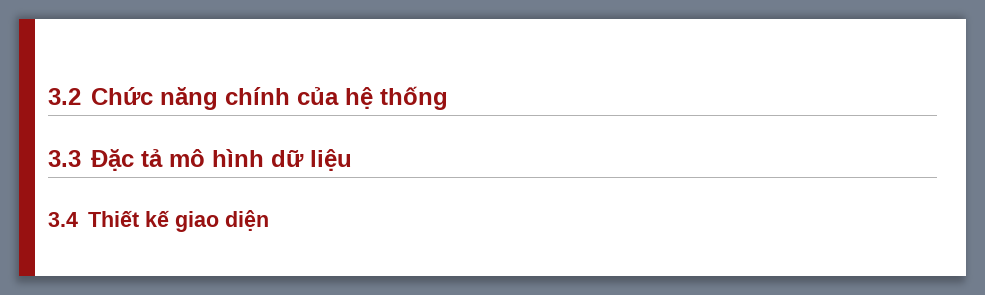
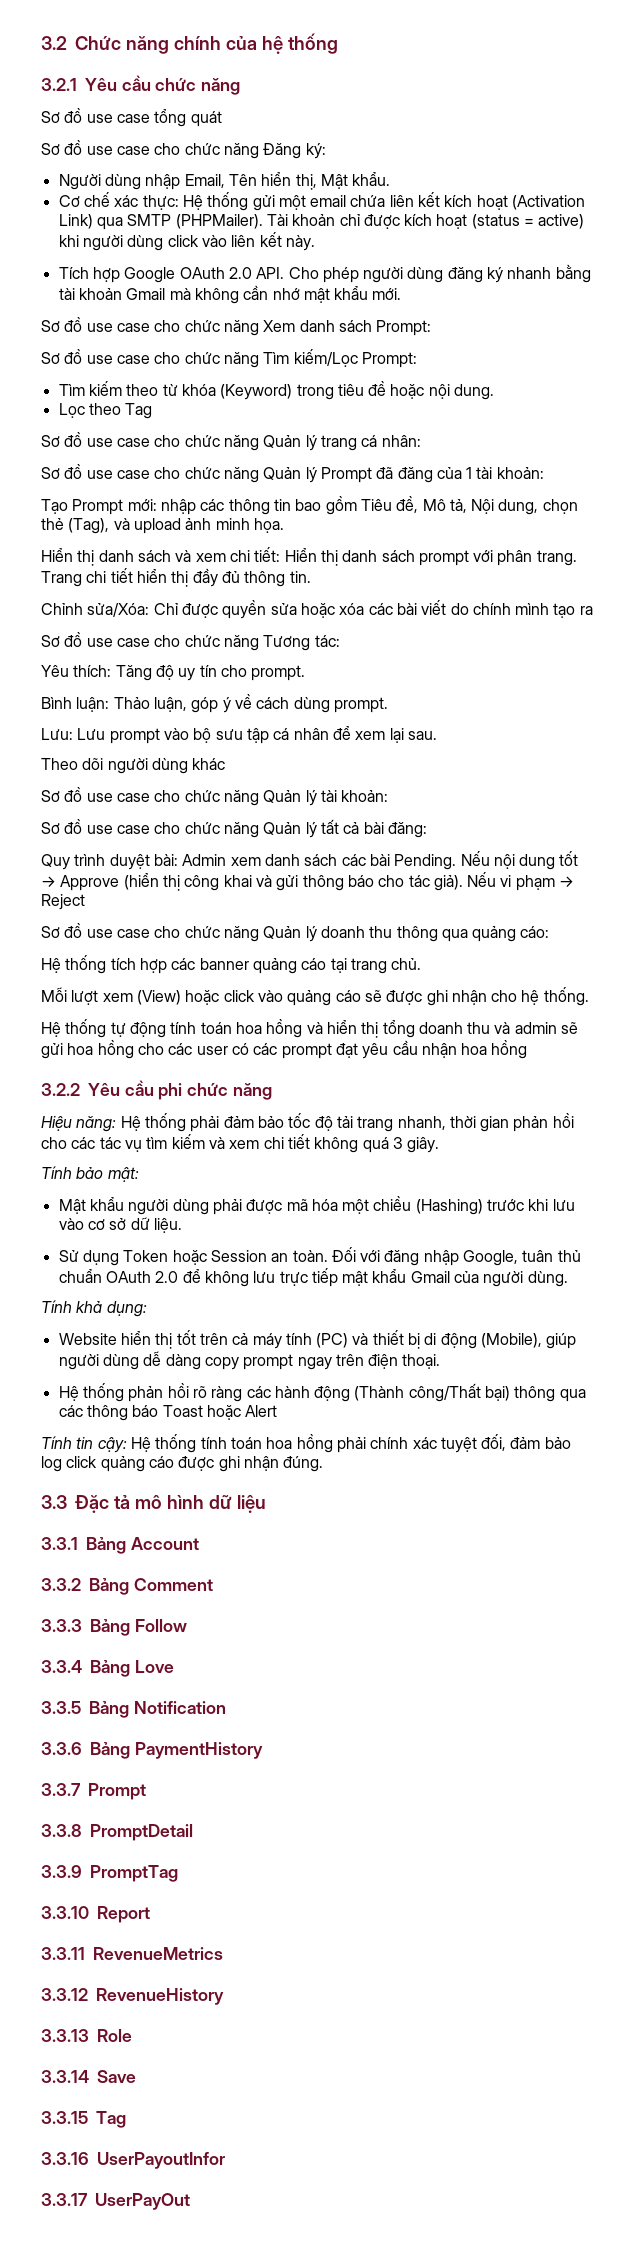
+ 3.2.1 Yêu cầu chức năng
+ Sơ đồ use case tổng quát
+ Sơ đồ use case cho chức năng Đăng ký:
+ Người dùng nhập Email, Tên hiển thị, Mật khẩu.
+ Cơ chế xác thực: Hệ thống gửi một email chứa liên kết kích hoạt (Activation Link) qua SMTP (PHPMailer). Tài khoản chỉ được kích hoạt (status = active) khi người dùng click vào liên kết này.
+ Tích hợp Google OAuth 2.0 API. Cho phép người dùng đăng ký nhanh bằng tài khoản Gmail mà không cần nhớ mật khẩu mới.
+ Sơ đồ use case cho chức năng Xem danh sách Prompt:
+ Sơ đồ use case cho chức năng Tìm kiếm/Lọc Prompt:
+ Tìm kiếm theo từ khóa (Keyword) trong tiêu đề hoặc nội dung.
+ Lọc theo Tag
+ Sơ đồ use case cho chức năng Quản lý trang cá nhân:
+ Sơ đồ use case cho chức năng Quản lý Prompt đã đăng của 1 tài khoản:
+ Tạo Prompt mới: nhập các thông tin bao gồm Tiêu đề, Mô tả, Nội dung, chọn thẻ (Tag), và upload ảnh minh họa.
+ Hiển thị danh sách và xem chi tiết: Hiển thị danh sách prompt với phân trang. Trang chi tiết hiển thị đầy đủ thông tin.
+ Chỉnh sửa/Xóa: Chỉ được quyền sửa hoặc xóa các bài viết do chính mình tạo ra
+ Sơ đồ use case cho chức năng Tương tác:
+ Yêu thích: Tăng độ uy tín cho prompt.
+ Bình luận: Thảo luận, góp ý về cách dùng prompt.
+ Lưu: Lưu prompt vào bộ sưu tập cá nhân để xem lại sau.
+ Theo dõi người dùng khác
+ Sơ đồ use case cho chức năng Quản lý tài khoản:
+ Sơ đồ use case cho chức năng Quản lý tất cả bài đăng:
+ Quy trình duyệt bài: Admin xem danh sách các bài Pending. Nếu nội dung tốt → Approve (hiển thị công khai và gửi thông báo cho tác giả). Nếu vi phạm → Reject
+ Sơ đồ use case cho chức năng Quản lý doanh thu thông qua quảng cáo:
+ Hệ thống tích hợp các banner quảng cáo tại trang chủ.
+ Mỗi lượt xem (View) hoặc click vào quảng cáo sẽ được ghi nhận cho hệ thống.
+ Hệ thống tự động tính toán hoa hồng và hiển thị tổng doanh thu và admin sẽ gửi hoa hồng cho các user có các prompt đạt yêu cầu nhận hoa hồng
+ 3.2.2 Yêu cầu phi chức năng
+ Hiệu năng: Hệ thống phải đảm bảo tốc độ tải trang nhanh, thời gian phản hồi cho các tác vụ tìm kiếm và xem chi tiết không quá 3 giây.
+ Tính bảo mật:
+ Mật khẩu người dùng phải được mã hóa một chiều (Hashing) trước khi lưu vào cơ sở dữ liệu.
+ Sử dụng Token hoặc Session an toàn. Đối với đăng nhập Google, tuân thủ chuẩn OAuth 2.0 để không lưu trực tiếp mật khẩu Gmail của người dùng.
+ Tính khả dụng:
+ Website hiển thị tốt trên cả máy tính (PC) và thiết bị di động (Mobile), giúp người dùng dễ dàng copy prompt ngay trên điện thoại.
+ Hệ thống phản hồi rõ ràng các hành động (Thành công/Thất bại) thông qua các thông báo Toast hoặc Alert
+ Tính tin cậy: Hệ thống tính toán hoa hồng phải chính xác tuyệt đối, đảm bảo log click quảng cáo được ghi nhận đúng.
- 3.4 Thiết kế giao diện
+ 3.3.1 Bảng Account
+ 3.3.2 Bảng Comment
+ 3.3.3 Bảng Follow
+ 3.3.4 Bảng Love
+ 3.3.5 Bảng Notification
+ 3.3.6 Bảng PaymentHistory
+ 3.3.7 Prompt
+ 3.3.8 PromptDetail
+ 3.3.9 PromptTag
+ 3.3.10 Report
+ 3.3.11 RevenueMetrics
+ 3.3.12 RevenueHistory
+ 3.3.13 Role
+ 3.3.14 Save
+ 3.3.15 Tag
+ 3.3.16 UserPayoutInfor
+ 3.3.17 UserPayOut

